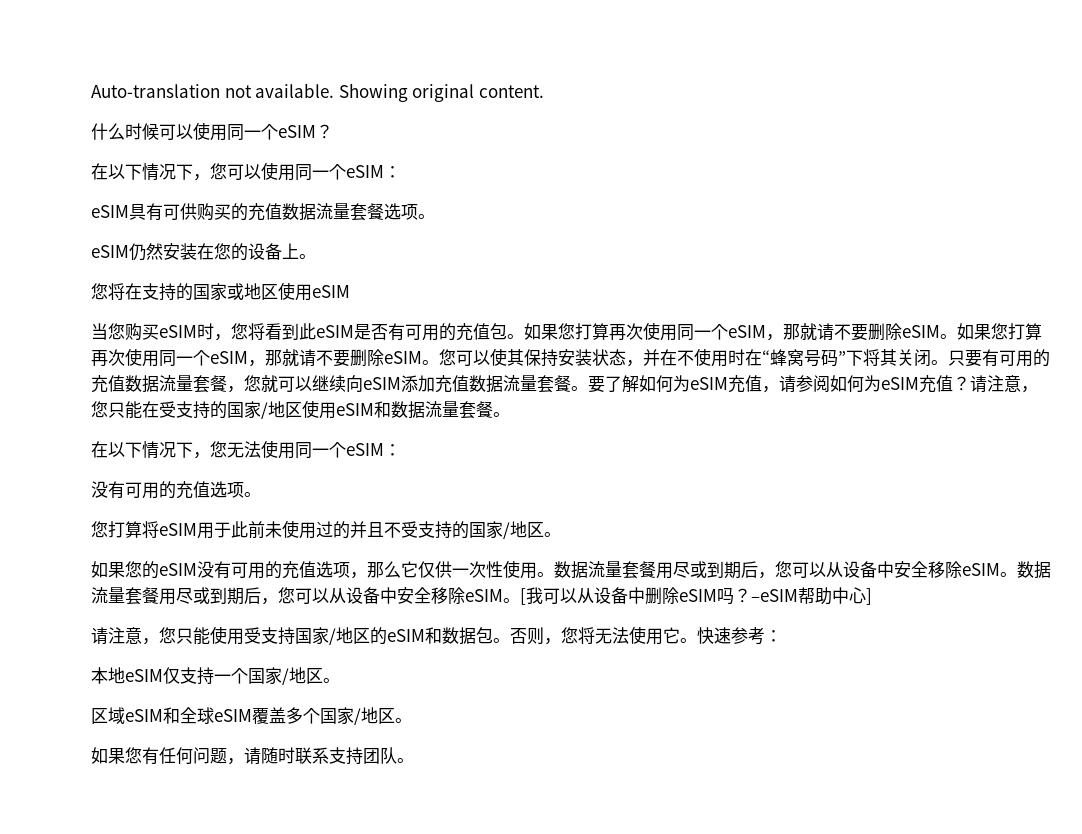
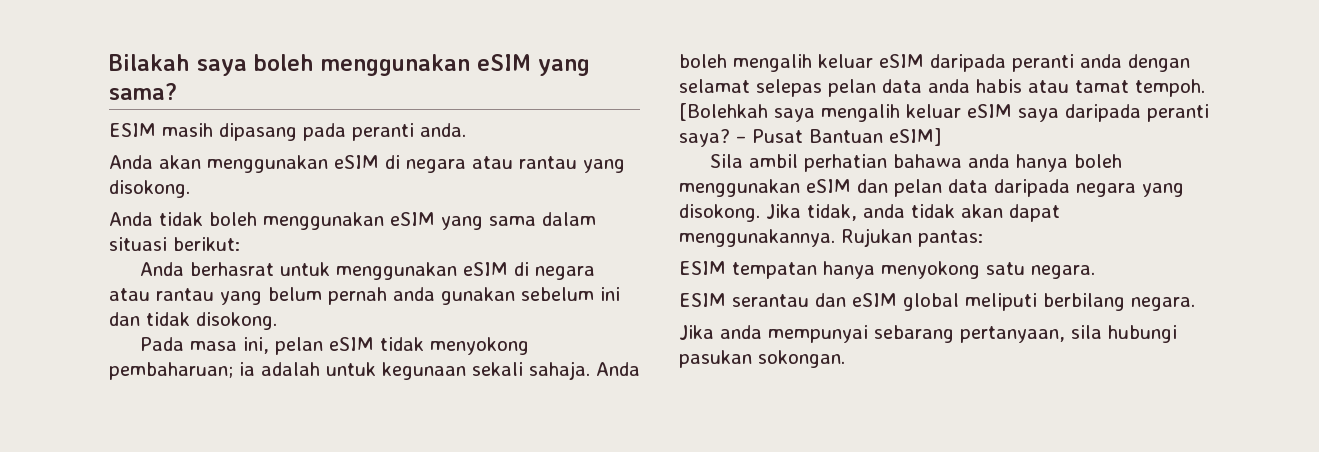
- Auto-translation not available. Showing original content.
- 什么时候可以使用同一个eSIM？
- 在以下情况下，您可以使用同一个eSIM：
- eSIM具有可供购买的充值数据流量套餐选项。
- eSIM仍然安装在您的设备上。
- 您将在支持的国家或地区使用eSIM
- 当您购买eSIM时，您将看到此eSIM是否有可用的充值包。如果您打算再次使用同一个eSIM，那就请不要删除eSIM。如果您打算再次使用同一个eSIM，那就请不要删除eSIM。您可以使其保持安装状态，并在不使用时在“蜂窝号码”下将其关闭。只要有可用的充值数据流量套餐，您就可以继续向eSIM添加充值数据流量套餐。要了解如何为eSIM充值，请参阅如何为eSIM充值？请注意，您只能在受支持的国家/地区使用eSIM和数据流量套餐。
- 在以下情况下，您无法使用同一个eSIM：
- 没有可用的充值选项。
- 您打算将eSIM用于此前未使用过的并且不受支持的国家/地区。
- 如果您的eSIM没有可用的充值选项，那么它仅供一次性使用。数据流量套餐用尽或到期后，您可以从设备中安全移除eSIM。数据流量套餐用尽或到期后，您可以从设备中安全移除eSIM。[我可以从设备中删除eSIM吗？–eSIM帮助中心]
- 请注意，您只能使用受支持国家/地区的eSIM和数据包。否则，您将无法使用它。快速参考：
- 本地eSIM仅支持一个国家/地区。
- 区域eSIM和全球eSIM覆盖多个国家/地区。
- 如果您有任何问题，请随时联系支持团队。
+ Bilakah saya boleh menggunakan eSIM yang sama?
+ ESIM masih dipasang pada peranti anda.
+ Anda akan menggunakan eSIM di negara atau rantau yang disokong.
+ Anda tidak boleh menggunakan eSIM yang sama dalam situasi berikut:
+ Anda berhasrat untuk menggunakan eSIM di negara atau rantau yang belum pernah anda gunakan sebelum ini dan tidak disokong.
+ Pada masa ini, pelan eSIM tidak menyokong pembaharuan; ia adalah untuk kegunaan sekali sahaja. Anda boleh mengalih keluar eSIM daripada peranti anda dengan selamat selepas pelan data anda habis atau tamat tempoh. [Bolehkah saya mengalih keluar eSIM saya daripada peranti saya? – Pusat Bantuan eSIM]
+ Sila ambil perhatian bahawa anda hanya boleh menggunakan eSIM dan pelan data daripada negara yang disokong. Jika tidak, anda tidak akan dapat menggunakannya. Rujukan pantas:
+ ESIM tempatan hanya menyokong satu negara.
+ ESIM serantau dan eSIM global meliputi berbilang negara.
+ Jika anda mempunyai sebarang pertanyaan, sila hubungi pasukan sokongan.

